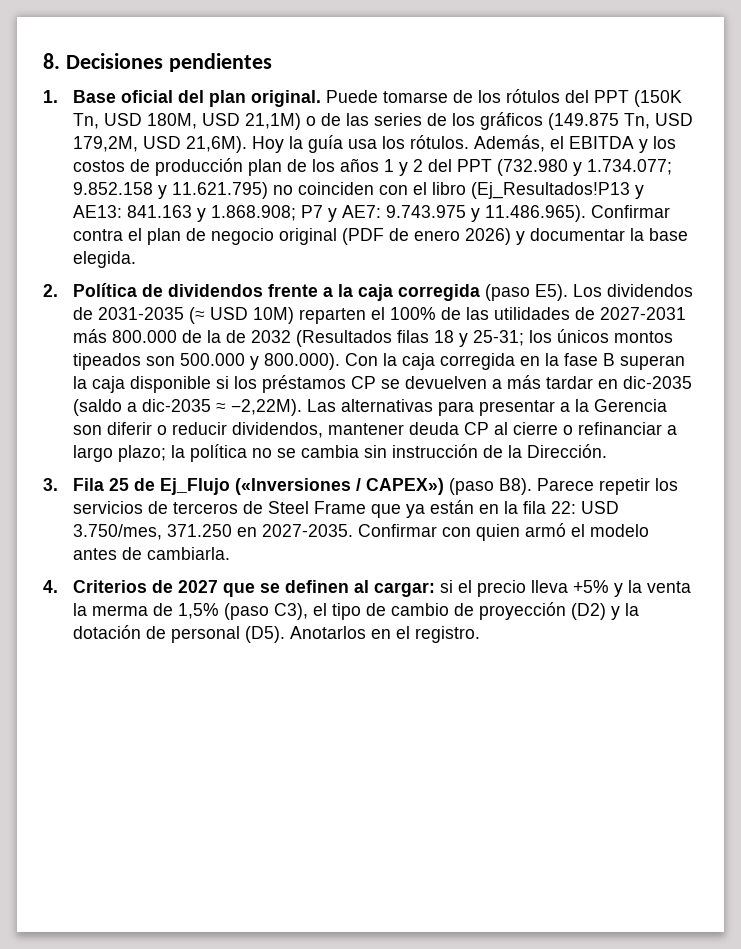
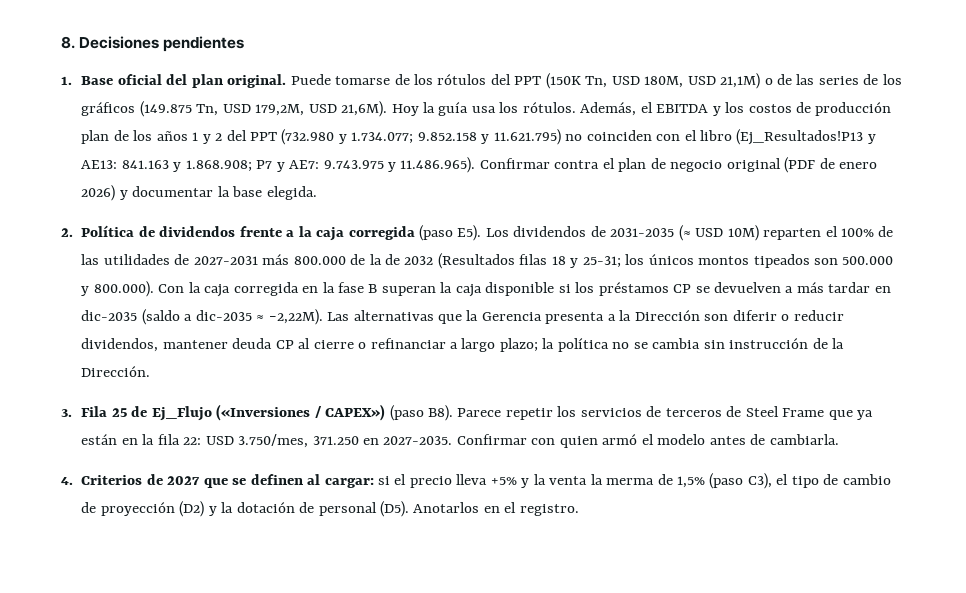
- Las alternativas para presentar a la Gerencia son diferir o reducir dividendos, mantener deuda CP al cierre o refinanciar a largo plazo; la política no se cambia sin instrucción de la Dirección.
+ Las alternativas que la Gerencia presenta a la Dirección son diferir o reducir dividendos, mantener deuda CP al cierre o refinanciar a largo plazo; la política no se cambia sin instrucción de la Dirección.

